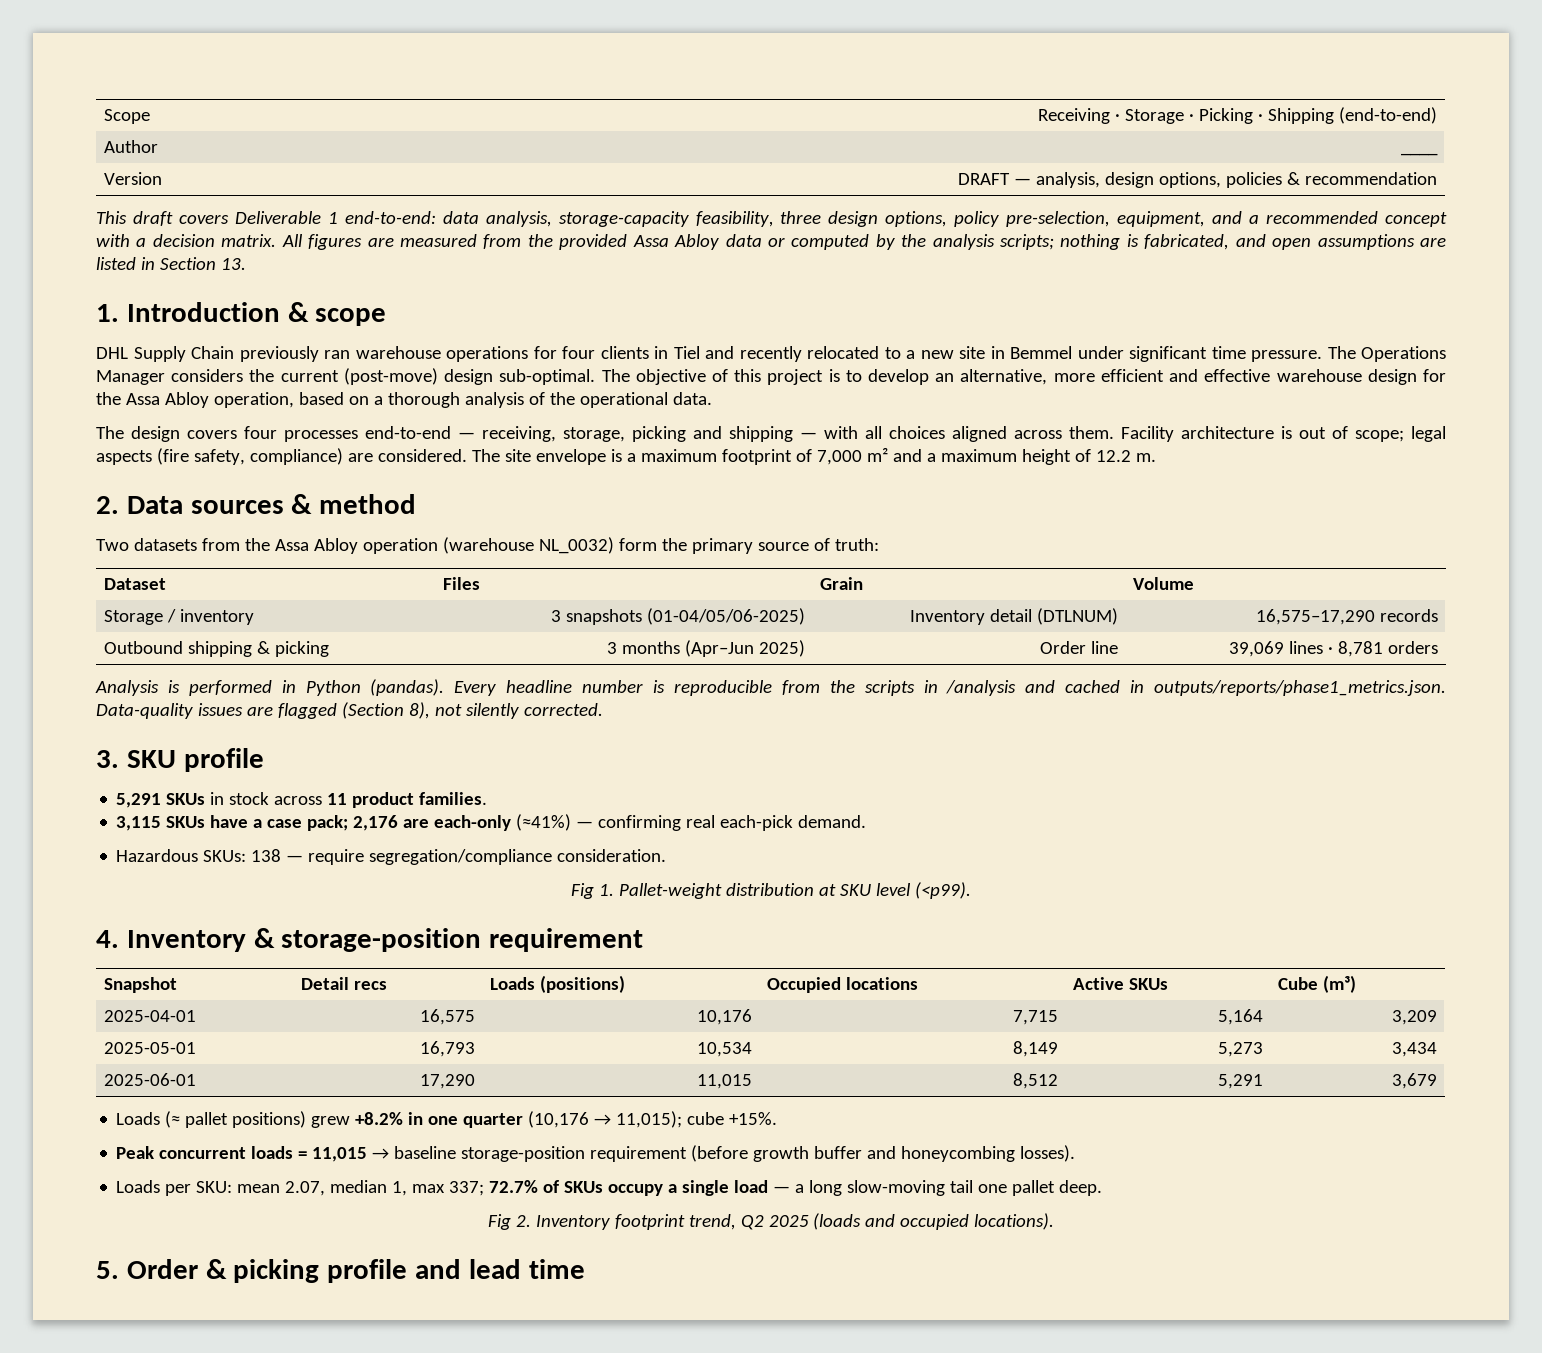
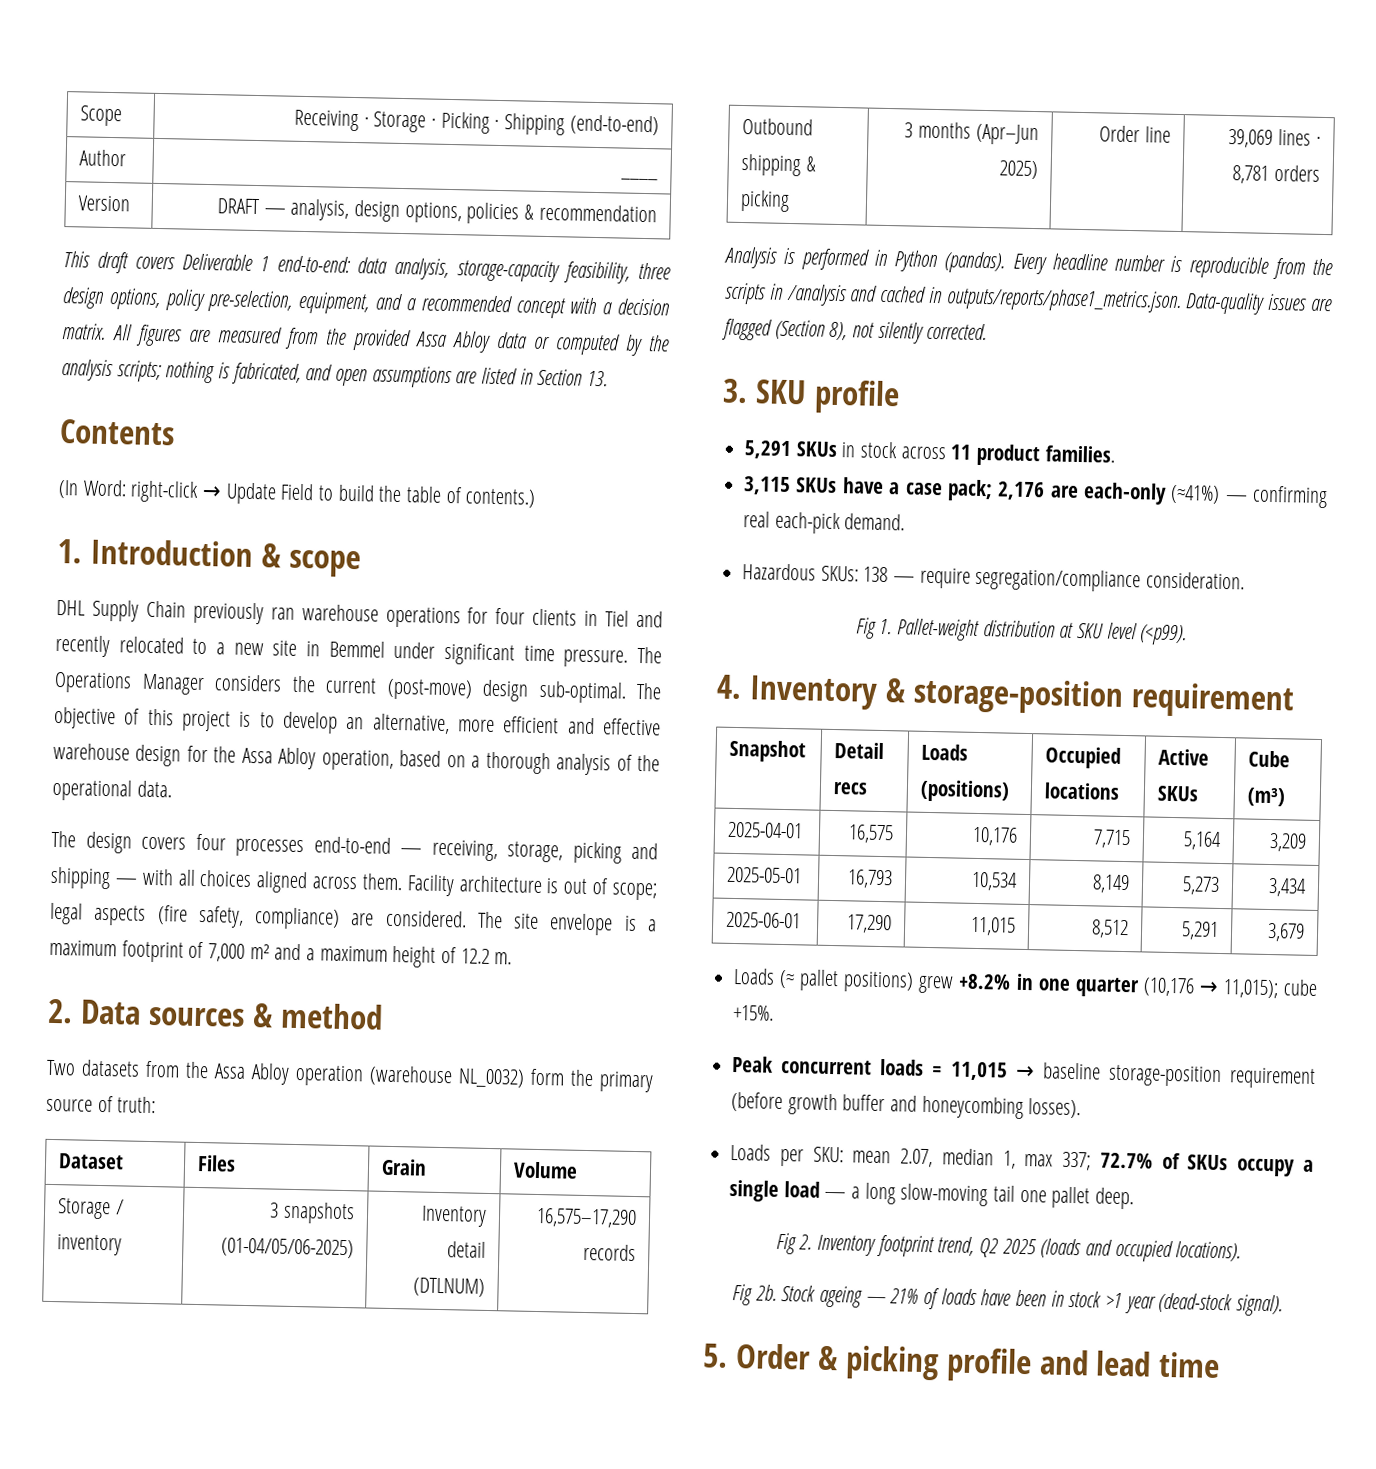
+ Contents
+ (In Word: right-click → Update Field to build the table of contents.)
+ Fig 2b. Stock ageing — 21% of loads have been in stock >1 year (dead-stock signal).

